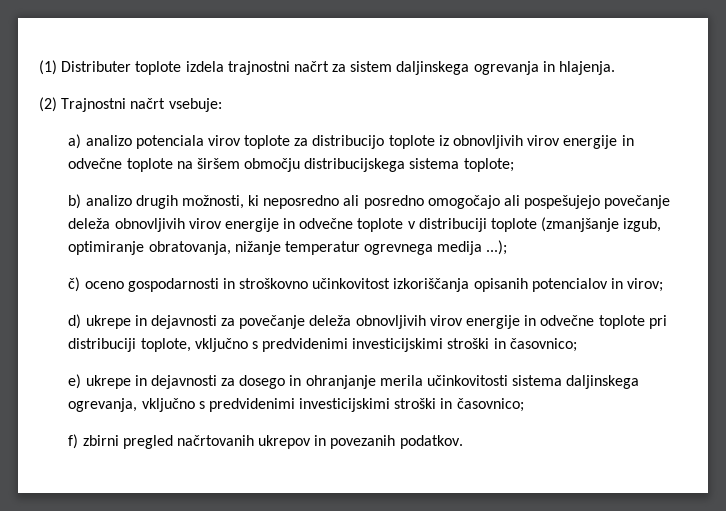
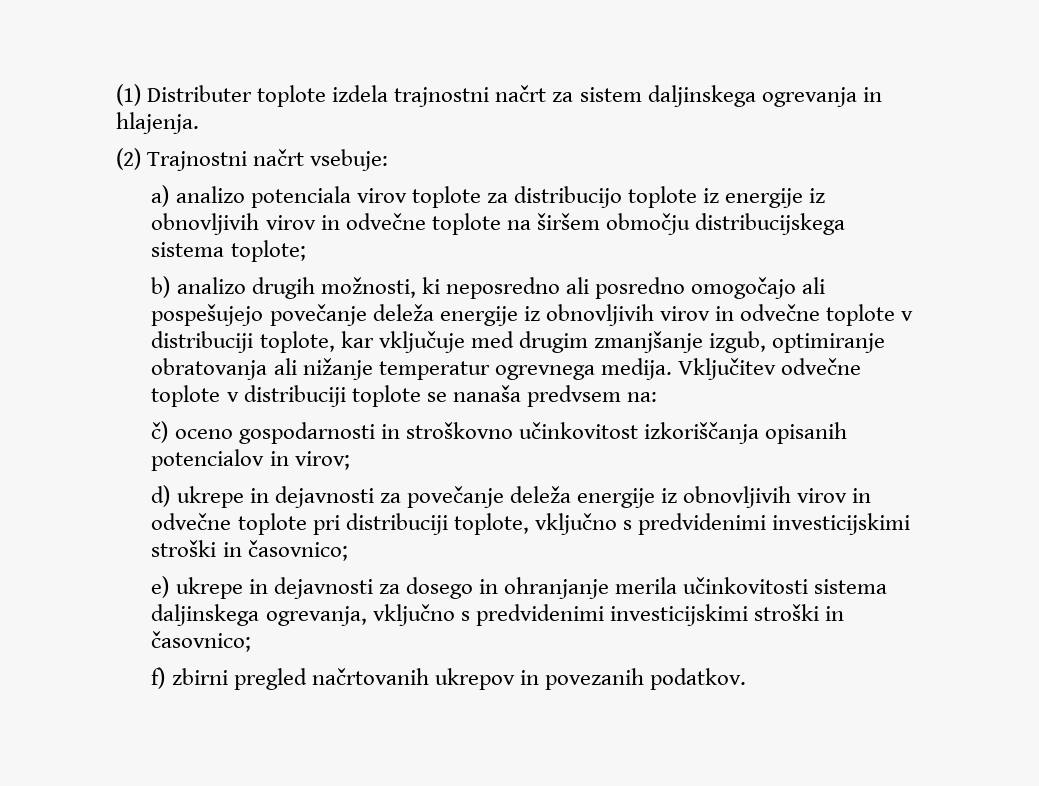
- a) analizo potenciala virov toplote za distribucijo toplote iz obnovljivih virov energije in odvečne toplote na širšem območju distribucijskega sistema toplote;
+ a) analizo potenciala virov toplote za distribucijo toplote iz energije iz obnovljivih virov in odvečne toplote na širšem območju distribucijskega sistema toplote;
- b) analizo drugih možnosti, ki neposredno ali posredno omogočajo ali pospešujejo povečanje deleža obnovljivih virov energije in odvečne toplote v distribuciji toplote (zmanjšanje izgub, optimiranje obratovanja, nižanje temperatur ogrevnega medija ...);
+ b) analizo drugih možnosti, ki neposredno ali posredno omogočajo ali pospešujejo povečanje deleža energije iz obnovljivih virov in odvečne toplote v distribuciji toplote, kar vključuje med drugim zmanjšanje izgub, optimiranje obratovanja ali nižanje temperatur ogrevnega medija. Vključitev odvečne toplote v distribuciji toplote se nanaša predvsem na:
- d) ukrepe in dejavnosti za povečanje deleža obnovljivih virov energije in odvečne toplote pri distribuciji toplote, vključno s predvidenimi investicijskimi stroški in časovnico;
+ d) ukrepe in dejavnosti za povečanje deleža energije iz obnovljivih virov in odvečne toplote pri distribuciji toplote, vključno s predvidenimi investicijskimi stroški in časovnico;

